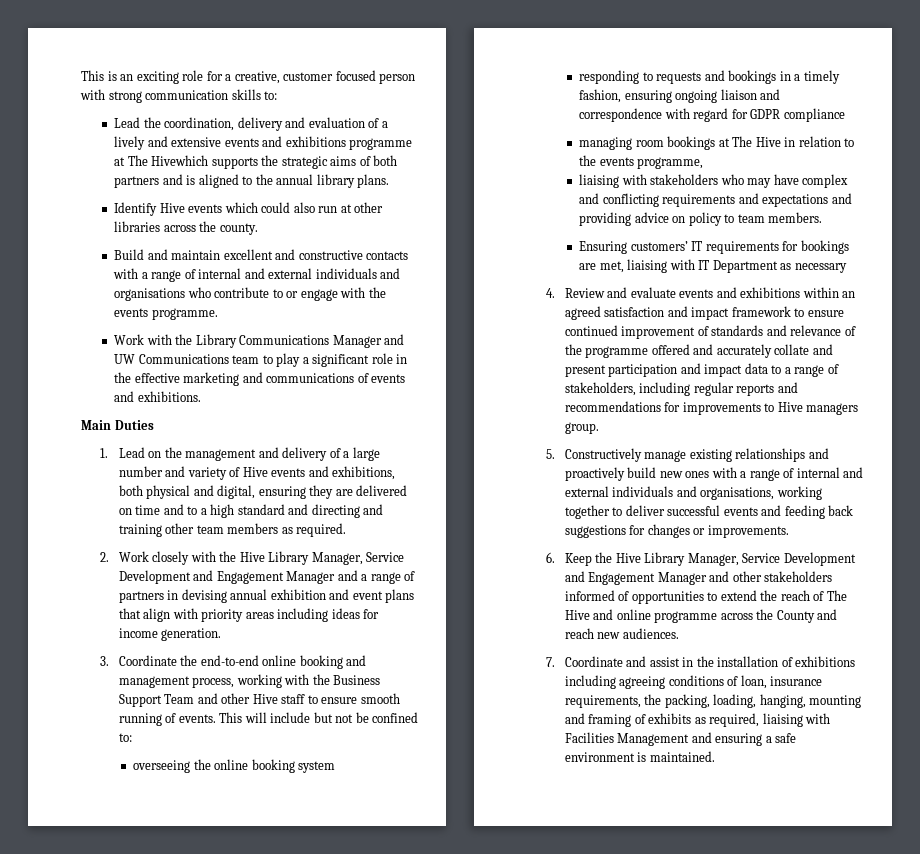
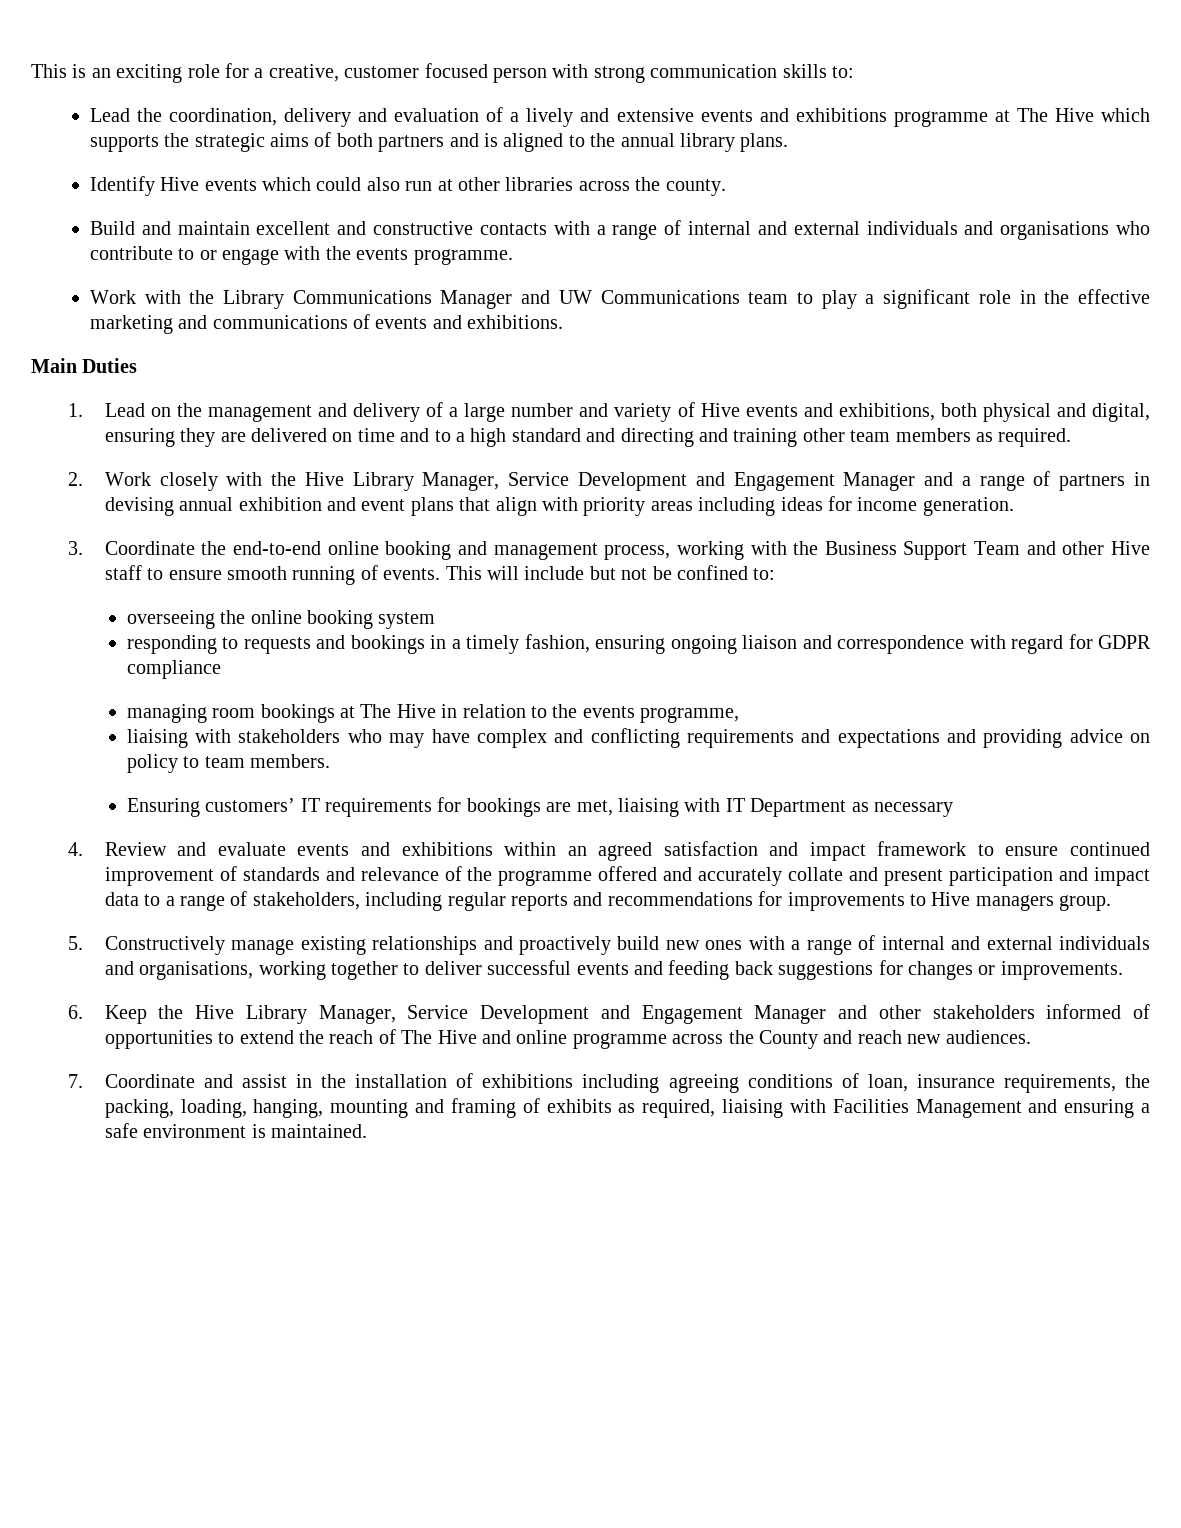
- Lead the coordination, delivery and evaluation of a lively and extensive events and exhibitions programme at The Hivewhich supports the strategic aims of both partners and is aligned to the annual library plans.
+ Lead the coordination, delivery and evaluation of a lively and extensive events and exhibitions programme at The Hive which supports the strategic aims of both partners and is aligned to the annual library plans.

